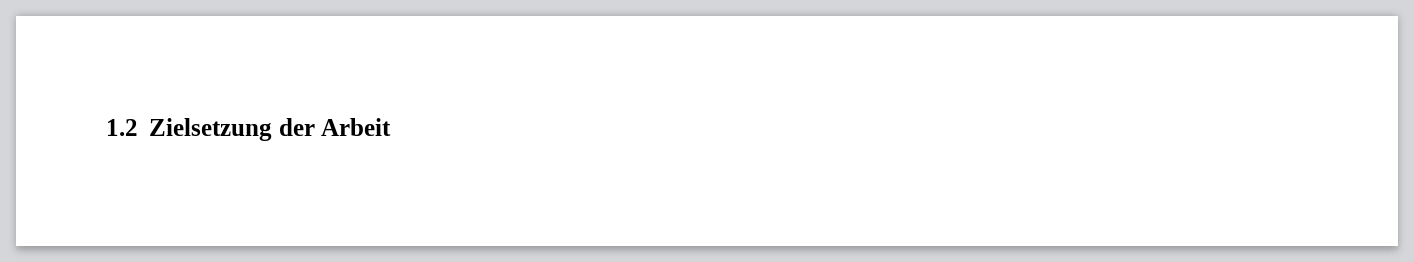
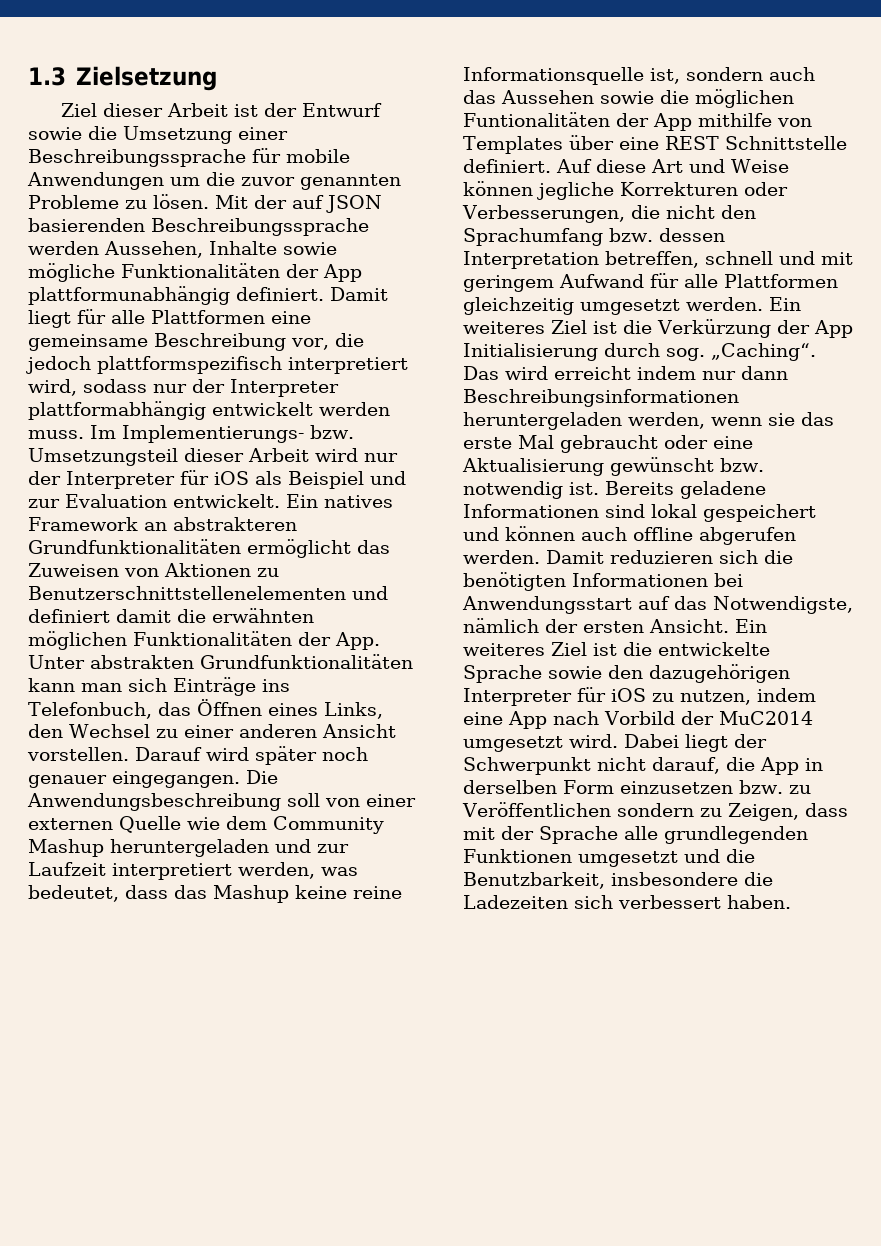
- 1.2 Zielsetzung der Arbeit
+ 1.3 Zielsetzung
+ Ziel dieser Arbeit ist der Entwurf sowie die Umsetzung einer Beschreibungssprache für mobile Anwendungen um die zuvor genannten Probleme zu lösen. Mit der auf JSON basierenden Beschreibungssprache werden Aussehen, Inhalte sowie mögliche Funktionalitäten der App plattformunabhängig definiert. Damit liegt für alle Plattformen eine gemeinsame Beschreibung vor, die jedoch plattformspezifisch interpretiert wird, sodass nur der Interpreter plattformabhängig entwickelt werden muss. Im Implementierungs- bzw. Umsetzungsteil dieser Arbeit wird nur der Interpreter für iOS als Beispiel und zur Evaluation entwickelt. Ein natives Framework an abstrakteren Grundfunktionalitäten ermöglicht das Zuweisen von Aktionen zu Benutzerschnittstellenelementen und definiert damit die erwähnten möglichen Funktionalitäten der App. Unter abstrakten Grundfunktionalitäten kann man sich Einträge ins Telefonbuch, das Öffnen eines Links, den Wechsel zu einer anderen Ansicht vorstellen. Darauf wird später noch genauer eingegangen. Die Anwendungsbeschreibung soll von einer externen Quelle wie dem Community Mashup heruntergeladen und zur Laufzeit interpretiert werden, was bedeutet, dass das Mashup keine reine Informationsquelle ist, sondern auch das Aussehen sowie die möglichen Funtionalitäten der App mithilfe von Templates über eine REST Schnittstelle definiert. Auf diese Art und Weise können jegliche Korrekturen oder Verbesserungen, die nicht den Sprachumfang bzw. dessen Interpretation betreffen, schnell und mit geringem Aufwand für alle Plattformen gleichzeitig umgesetzt werden. Ein weiteres Ziel ist die Verkürzung der App Initialisierung durch sog. „Caching“. Das wird erreicht indem nur dann Beschreibungsinformationen heruntergeladen werden, wenn sie das erste Mal gebraucht oder eine Aktualisierung gewünscht bzw. notwendig ist. Bereits geladene Informationen sind lokal gespeichert und können auch offline abgerufen werden. Damit reduzieren sich die benötigten Informationen bei Anwendungsstart auf das Notwendigste, nämlich der ersten Ansicht. Ein weiteres Ziel ist die entwickelte Sprache sowie den dazugehörigen Interpreter für iOS zu nutzen, indem eine App nach Vorbild der MuC2014 umgesetzt wird. Dabei liegt der Schwerpunkt nicht darauf, die App in derselben Form einzusetzen bzw. zu Veröffentlichen sondern zu Zeigen, dass mit der Sprache alle grundlegenden Funktionen umgesetzt und die Benutzbarkeit, insbesondere die Ladezeiten sich verbessert haben.

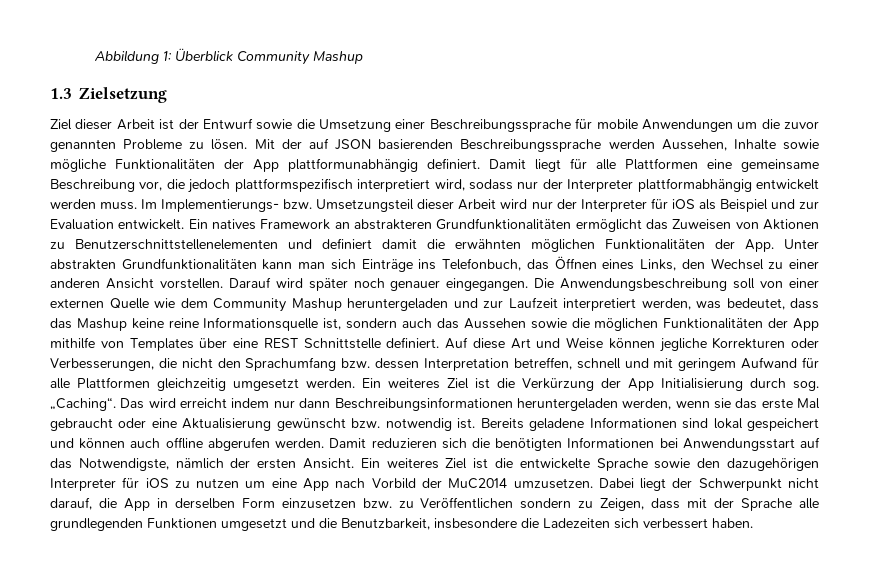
+ Abbildung 1: Überblick Community Mashup
- Die Anwendungsbeschreibung soll von einer externen Quelle wie dem Community Mashup heruntergeladen und zur Laufzeit interpretiert werden, was bedeutet, dass das Mashup keine reine Informationsquelle ist, sondern auch das Aussehen sowie die möglichen Funtionalitäten der App mithilfe von Templates über eine REST Schnittstelle definiert.
+ Die Anwendungsbeschreibung soll von einer externen Quelle wie dem Community Mashup heruntergeladen und zur Laufzeit interpretiert werden, was bedeutet, dass das Mashup keine reine Informationsquelle ist, sondern auch das Aussehen sowie die möglichen Funktionalitäten der App mithilfe von Templates über eine REST Schnittstelle definiert.
- Ein weiteres Ziel ist die entwickelte Sprache sowie den dazugehörigen Interpreter für iOS zu nutzen, indem eine App nach Vorbild der MuC2014 umgesetzt wird.
+ Ein weiteres Ziel ist die entwickelte Sprache sowie den dazugehörigen Interpreter für iOS zu nutzen um eine App nach Vorbild der MuC2014 umzusetzen.

